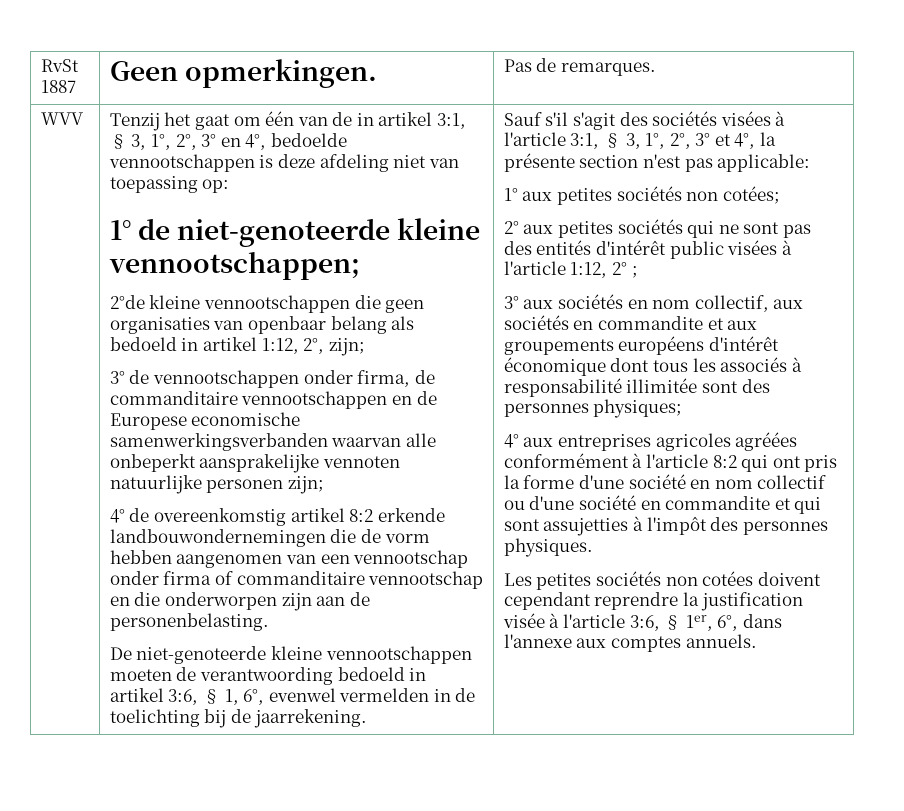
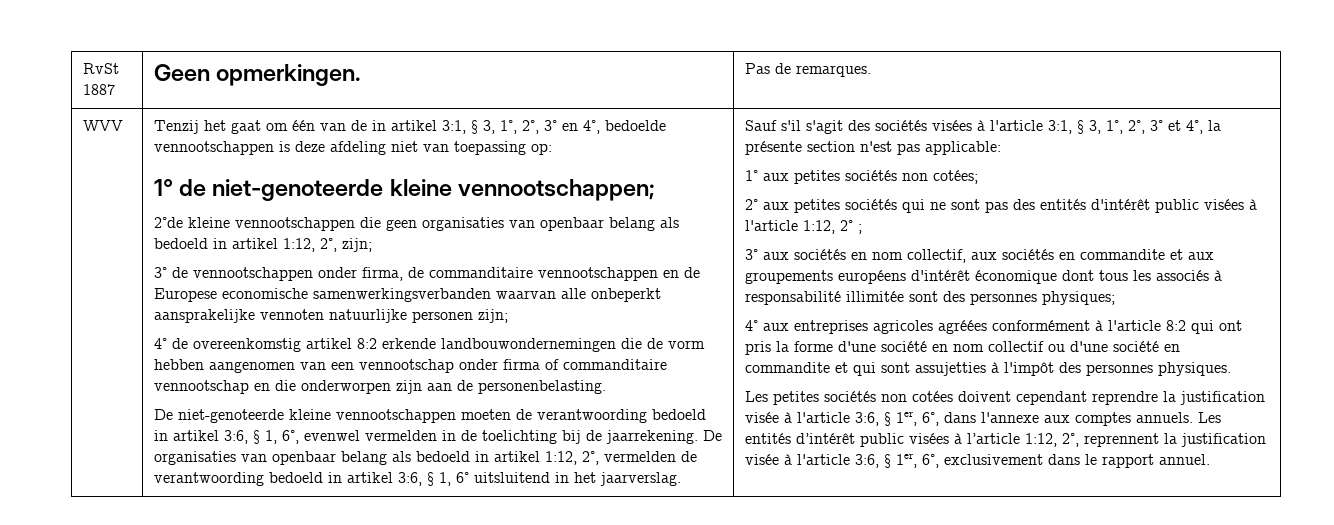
+ De organisaties van openbaar belang als bedoeld in artikel 1:12, 2°, vermelden de verantwoording bedoeld in artikel 3:6, § 1, 6° uitsluitend in het jaarverslag.
+ Les entités d’intérêt public visées à l’article 1:12, 2°, reprennent la justification visée à l'article 3:6, § 1er, 6°, exclusivement dans le rapport annuel.

